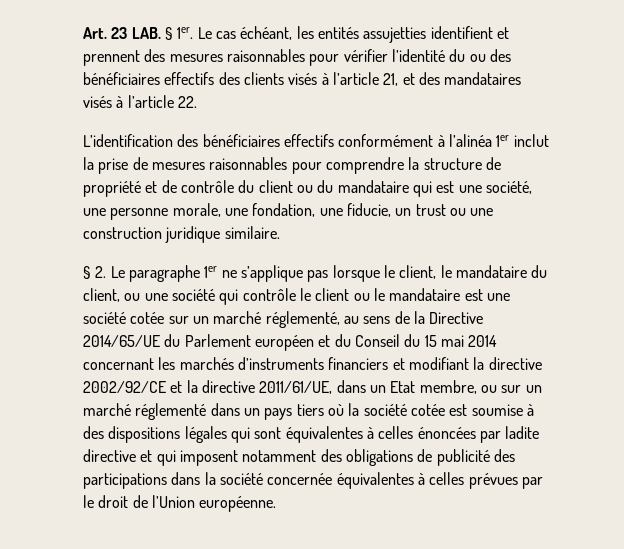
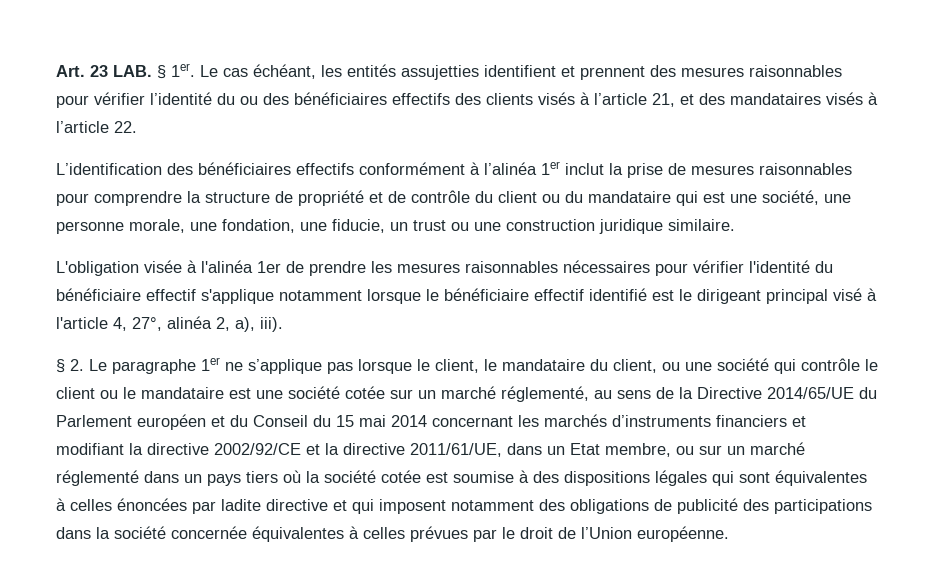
+ L'obligation visée à l'alinéa 1er de prendre les mesures raisonnables nécessaires pour vérifier l'identité du bénéficiaire effectif s'applique notamment lorsque le bénéficiaire effectif identifié est le dirigeant principal visé à l'article 4, 27°, alinéa 2, a), iii).

